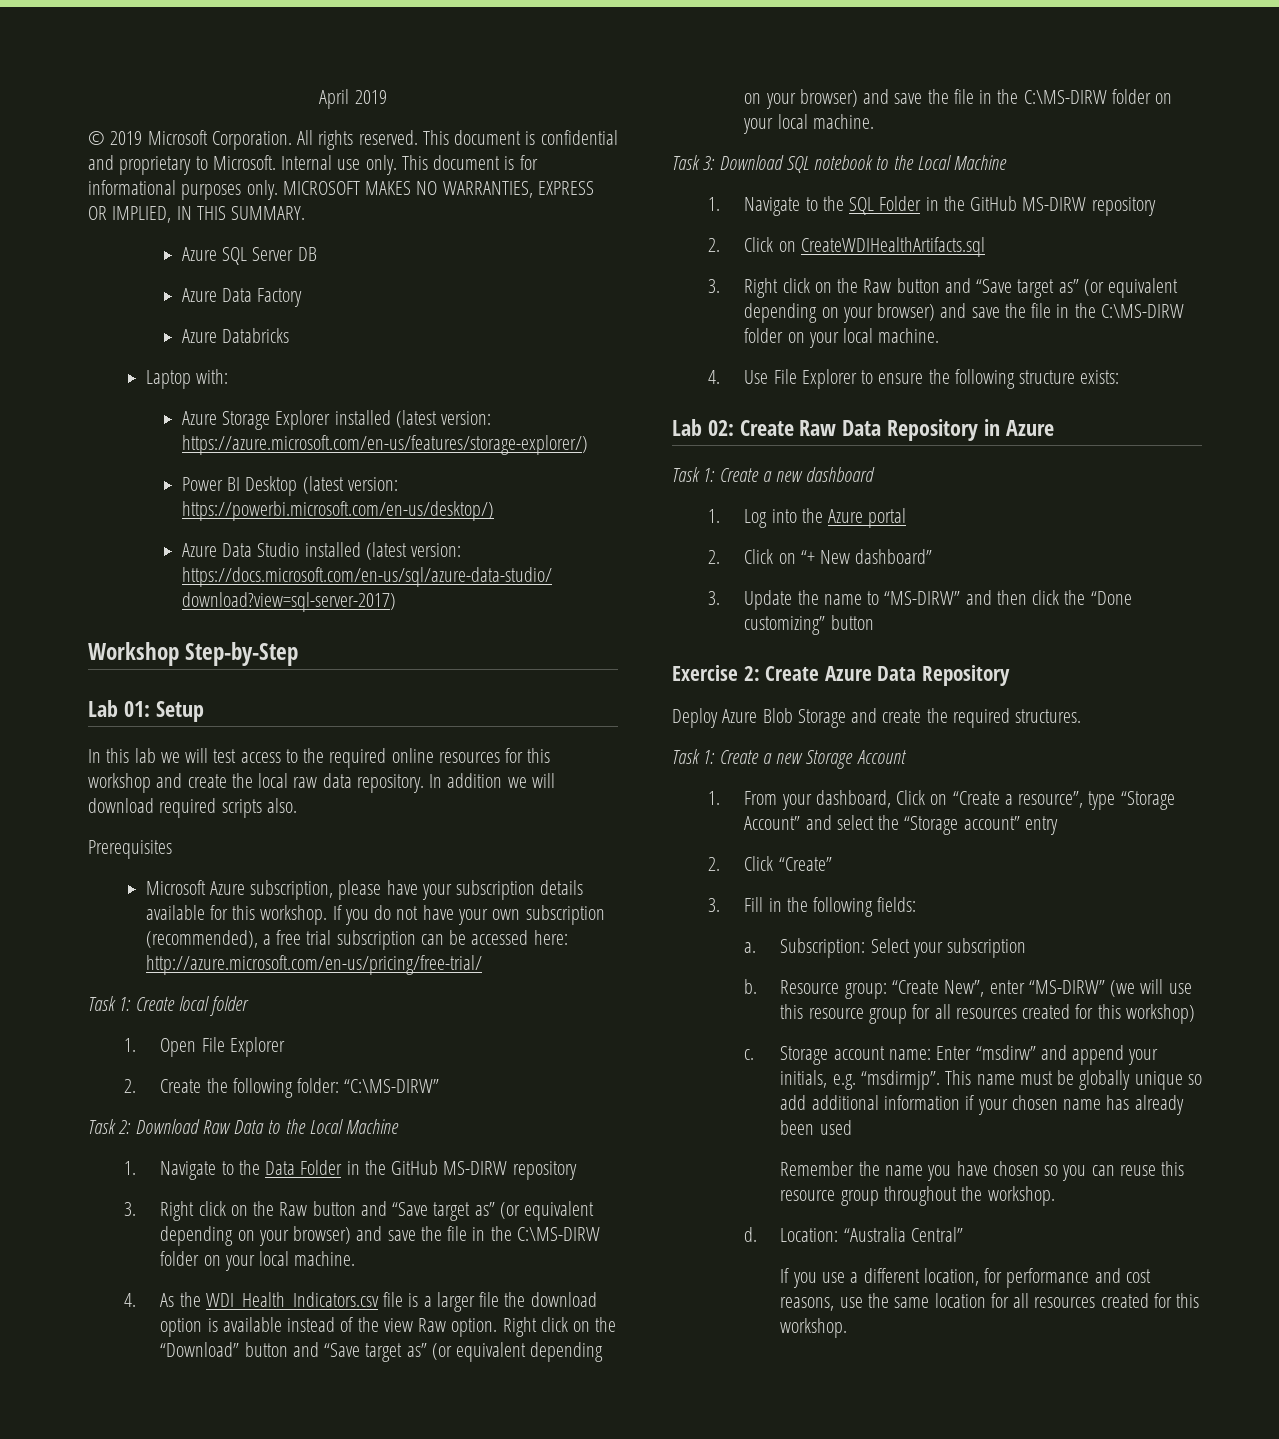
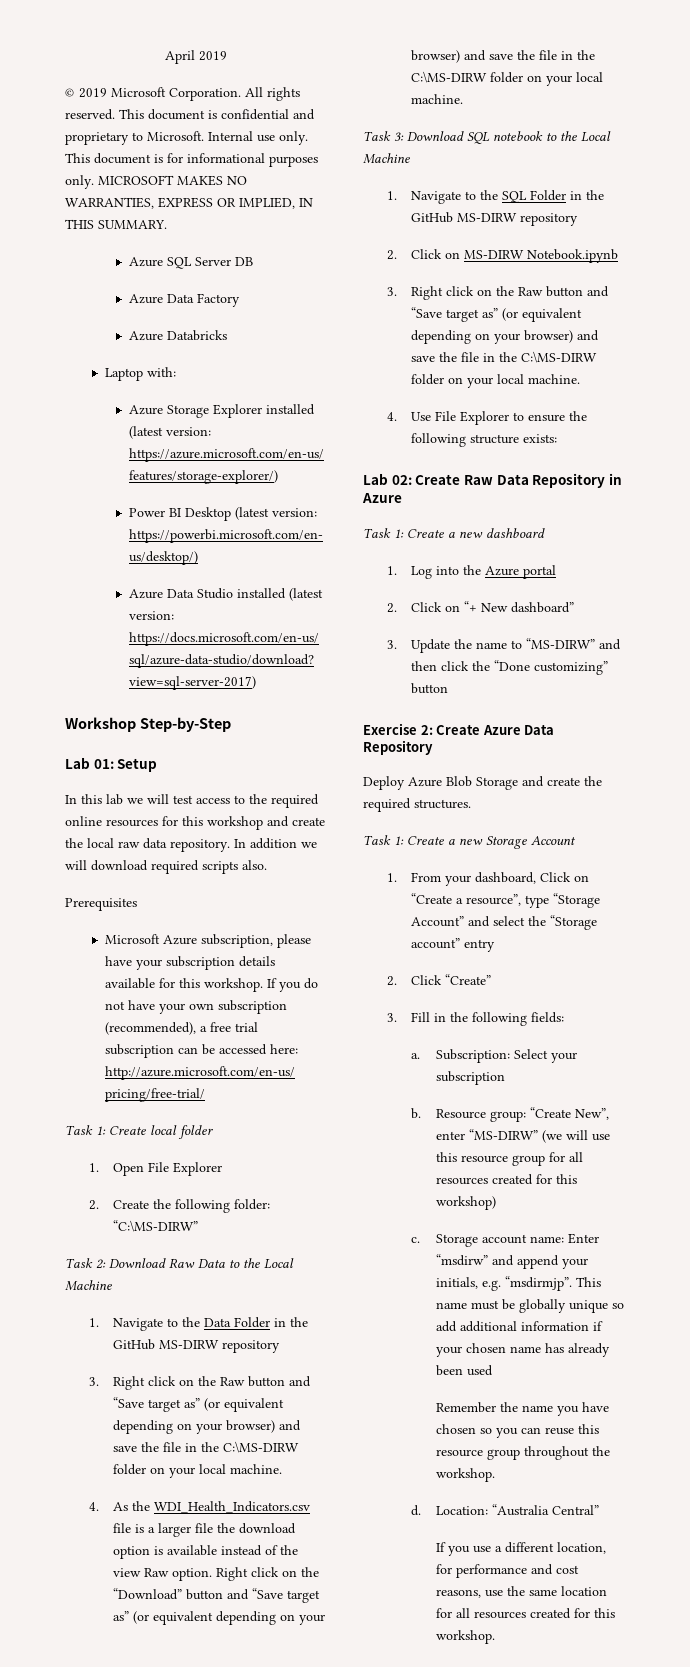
- 2. Click on CreateWDIHealthArtifacts.sql
+ 2. Click on MS-DIRW Notebook.ipynb

